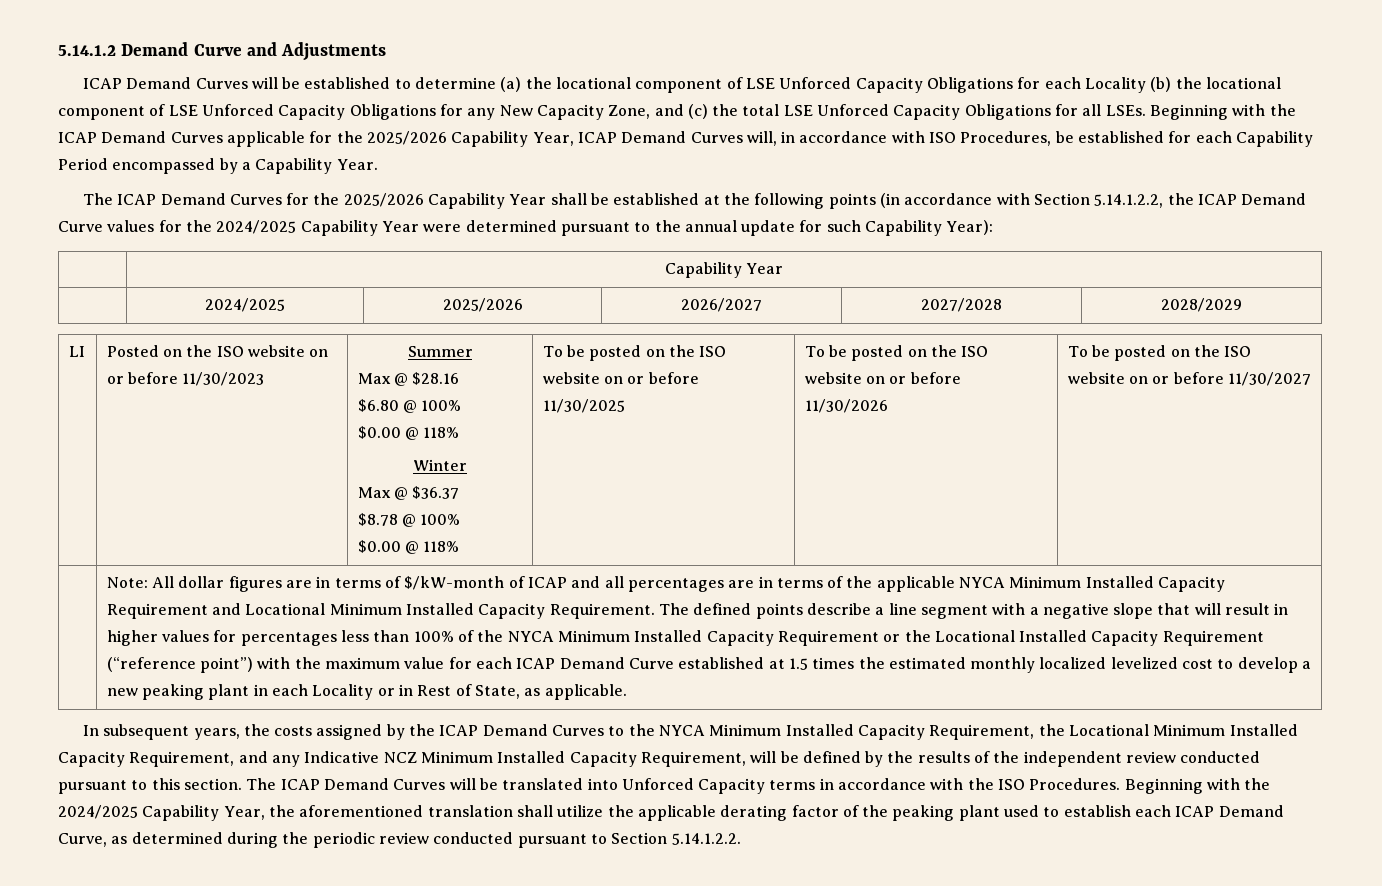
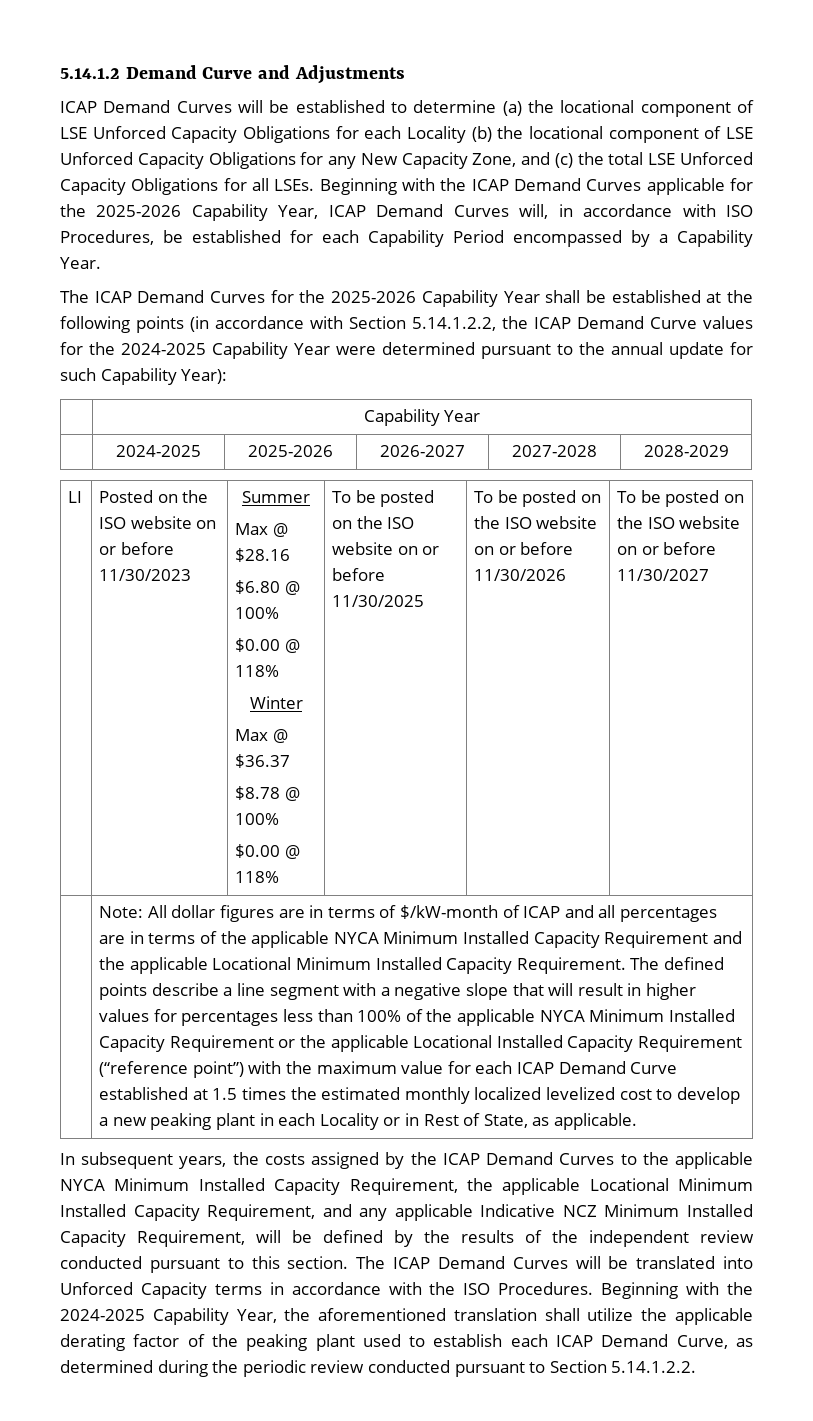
- Beginning with the ICAP Demand Curves applicable for the 2025/2026 Capability Year, ICAP Demand Curves will, in accordance with ISO Procedures, be established for each Capability Period encompassed by a Capability Year.
+ Beginning with the ICAP Demand Curves applicable for the 2025-2026 Capability Year, ICAP Demand Curves will, in accordance with ISO Procedures, be established for each Capability Period encompassed by a Capability Year.
- The ICAP Demand Curves for the 2025/2026 Capability Year shall be established at the following points (in accordance with Section 5.14.1.2.2, the ICAP Demand Curve values for the 2024/2025 Capability Year were determined pursuant to the annual update for such Capability Year):
+ The ICAP Demand Curves for the 2025-2026 Capability Year shall be established at the following points (in accordance with Section 5.14.1.2.2, the ICAP Demand Curve values for the 2024-2025 Capability Year were determined pursuant to the annual update for such Capability Year):
- | 2024/2025 | 2025/2026 | 2026/2027 | 2027/2028 | 2028/2029
+ | 2024-2025 | 2025-2026 | 2026-2027 | 2027-2028 | 2028-2029
- Note: All dollar figures are in terms of $/kW-month of ICAP and all percentages are in terms of the applicable NYCA Minimum Installed Capacity Requirement and Locational Minimum Installed Capacity Requirement.
+ Note: All dollar figures are in terms of $/kW-month of ICAP and all percentages are in terms of the applicable NYCA Minimum Installed Capacity Requirement and the applicable Locational Minimum Installed Capacity Requirement.
- The defined points describe a line segment with a negative slope that will result in higher values for percentages less than 100% of the NYCA Minimum Installed Capacity Requirement or the Locational Installed Capacity Requirement (“reference point”) with the maximum value for each ICAP Demand Curve established at 1.5 times the estimated monthly localized levelized cost to develop a new peaking plant in each Locality or in Rest of State, as applicable.
+ The defined points describe a line segment with a negative slope that will result in higher values for percentages less than 100% of the applicable NYCA Minimum Installed Capacity Requirement or the applicable Locational Installed Capacity Requirement (“reference point”) with the maximum value for each ICAP Demand Curve established at 1.5 times the estimated monthly localized levelized cost to develop a new peaking plant in each Locality or in Rest of State, as applicable.
- In subsequent years, the costs assigned by the ICAP Demand Curves to the NYCA Minimum Installed Capacity Requirement, the Locational Minimum Installed Capacity Requirement, and any Indicative NCZ Minimum Installed Capacity Requirement, will be defined by the results of the independent review conducted pursuant to this section.
+ In subsequent years, the costs assigned by the ICAP Demand Curves to the applicable NYCA Minimum Installed Capacity Requirement, the applicable Locational Minimum Installed Capacity Requirement, and any applicable Indicative NCZ Minimum Installed Capacity Requirement, will be defined by the results of the independent review conducted pursuant to this section.
- Beginning with the 2024/2025 Capability Year, the aforementioned translation shall utilize the applicable derating factor of the peaking plant used to establish each ICAP Demand Curve, as determined during the periodic review conducted pursuant to Section 5.14.1.2.2.
+ Beginning with the 2024-2025 Capability Year, the aforementioned translation shall utilize the applicable derating factor of the peaking plant used to establish each ICAP Demand Curve, as determined during the periodic review conducted pursuant to Section 5.14.1.2.2.

